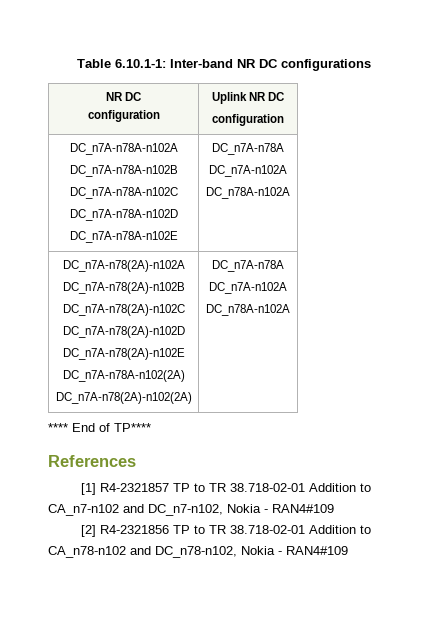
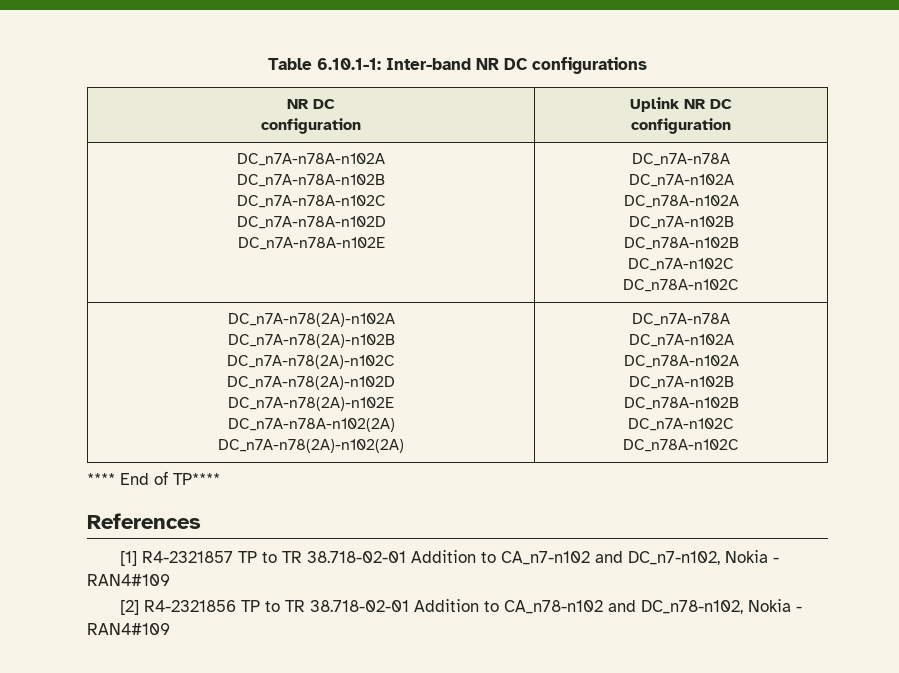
  DC_n7A-n78A-n102A
  DC_n7A-n78A-n102B
  DC_n7A-n78A-n102C
  DC_n7A-n78A-n102D
  DC_n7A-n78A-n102E | DC_n7A-n78A
  DC_n7A-n102A
  DC_n78A-n102A
+ DC_n7A-n102B
+ DC_n78A-n102B
+ DC_n7A-n102C
+ DC_n78A-n102C
  DC_n7A-n78(2A)-n102A
  DC_n7A-n78(2A)-n102B
  DC_n7A-n78(2A)-n102C
  DC_n7A-n78(2A)-n102D
  DC_n7A-n78(2A)-n102E
  DC_n7A-n78A-n102(2A)
  DC_n7A-n78(2A)-n102(2A) | DC_n7A-n78A
  DC_n7A-n102A
  DC_n78A-n102A
+ DC_n7A-n102B
+ DC_n78A-n102B
+ DC_n7A-n102C
+ DC_n78A-n102C

